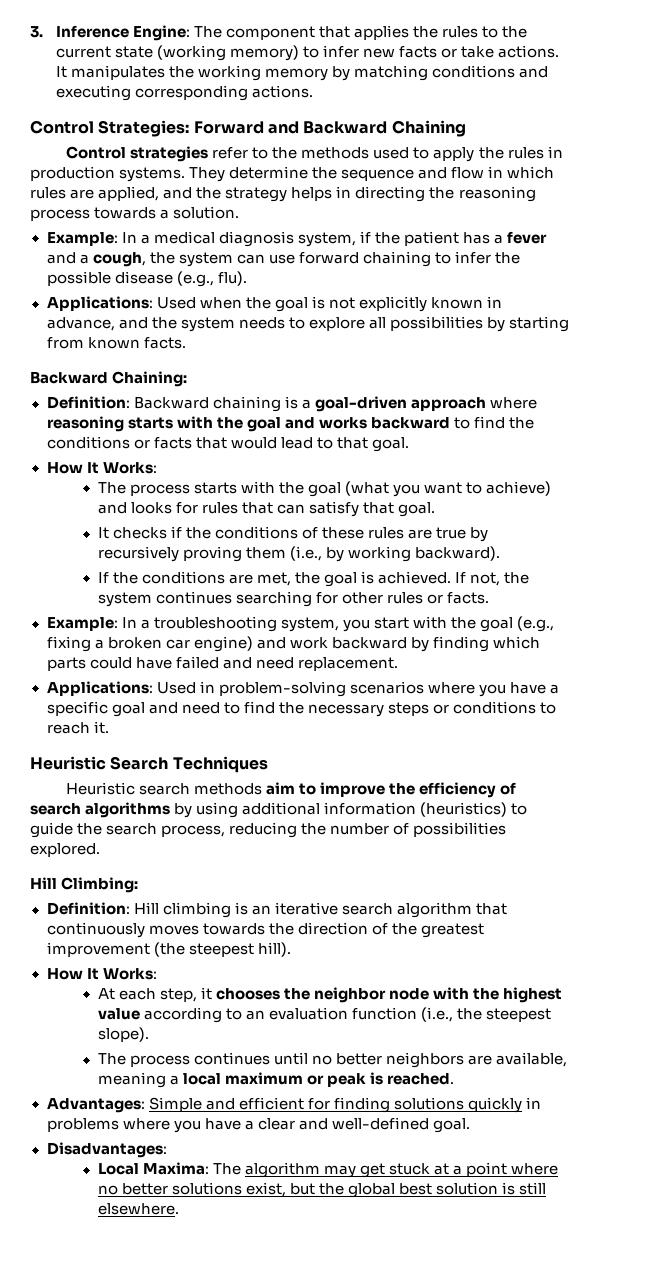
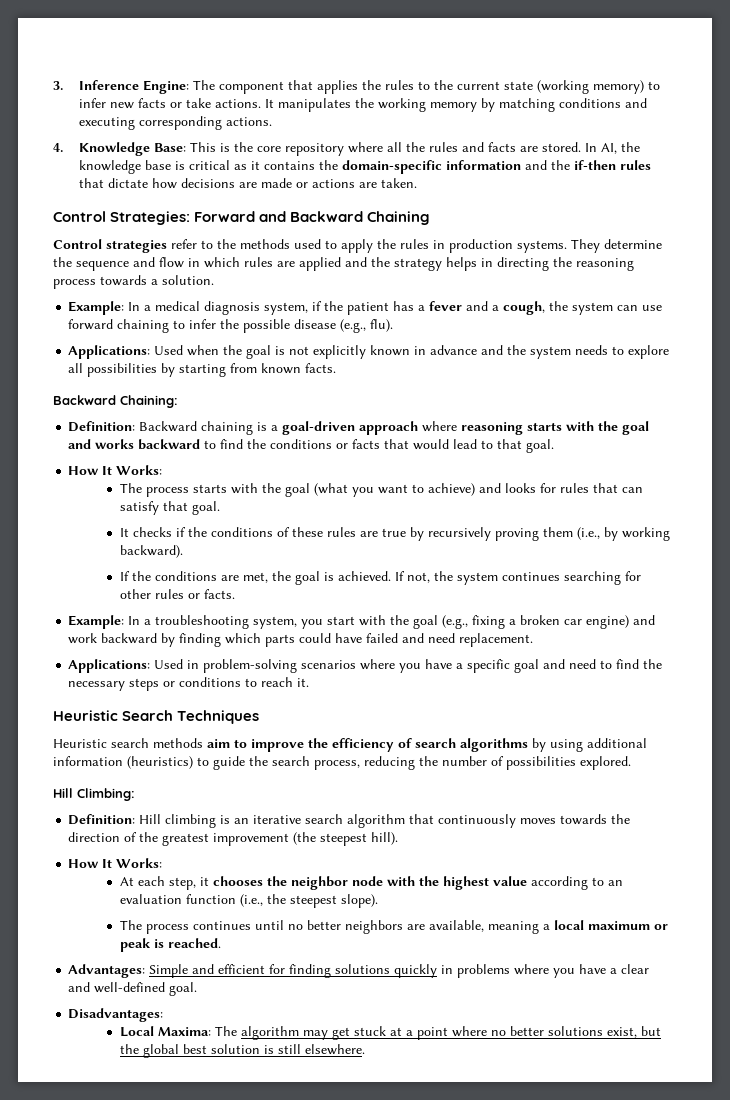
+ 4. Knowledge Base: This is the core repository where all the rules and facts are stored. In AI, the knowledge base is critical as it contains the domain-specific information and the if-then rules that dictate how decisions are made or actions are taken.
- They determine the sequence and flow in which rules are applied, and the strategy helps in directing the reasoning process towards a solution.
+ They determine the sequence and flow in which rules are applied and the strategy helps in directing the reasoning process towards a solution.
- Applications: Used when the goal is not explicitly known in advance, and the system needs to explore all possibilities by starting from known facts.
+ Applications: Used when the goal is not explicitly known in advance and the system needs to explore all possibilities by starting from known facts.

